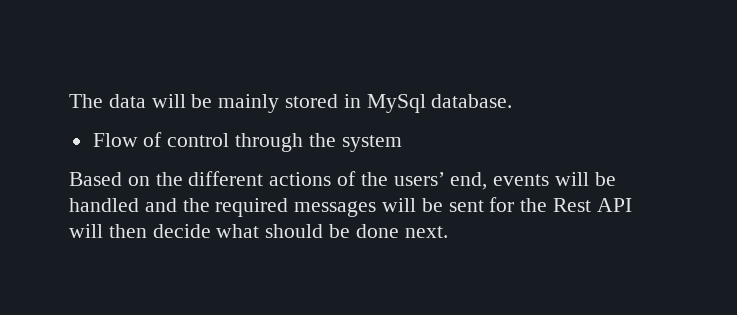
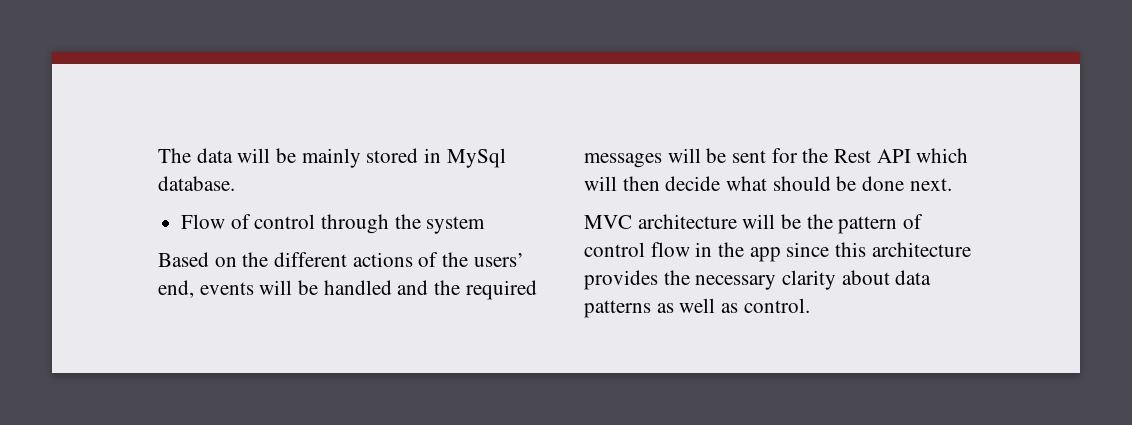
- Based on the different actions of the users’ end, events will be handled and the required messages will be sent for the Rest API will then decide what should be done next.
+ Based on the different actions of the users’ end, events will be handled and the required messages will be sent for the Rest API which will then decide what should be done next.
+ MVC architecture will be the pattern of control flow in the app since this architecture provides the necessary clarity about data patterns as well as control.

